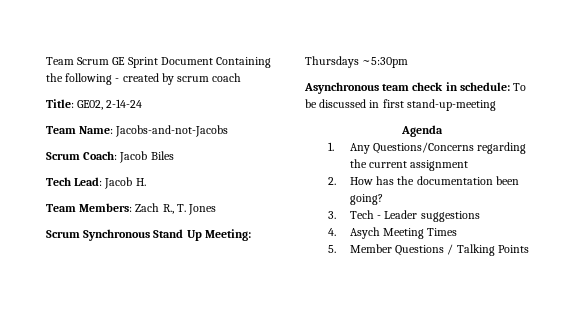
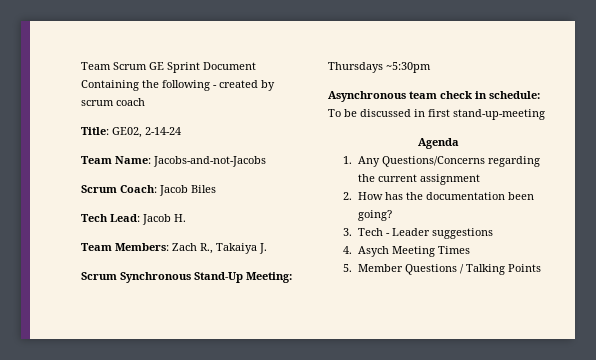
- Team Members: Zach R., T. Jones
+ Team Members: Zach R., Takaiya J.
- Scrum Synchronous Stand Up Meeting: Thursdays ~5:30pm
+ Scrum Synchronous Stand-Up Meeting: Thursdays ~5:30pm

